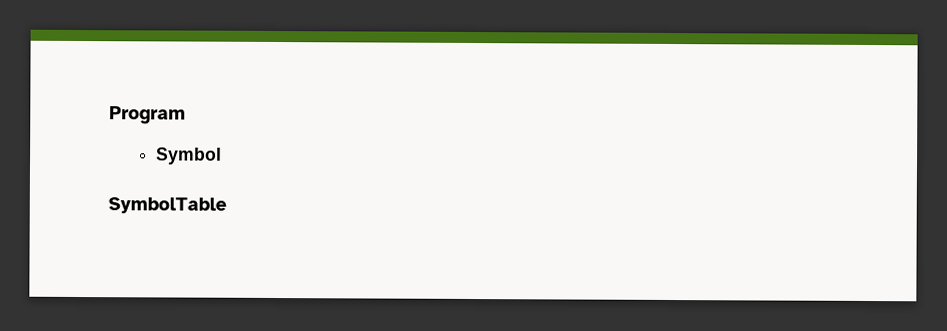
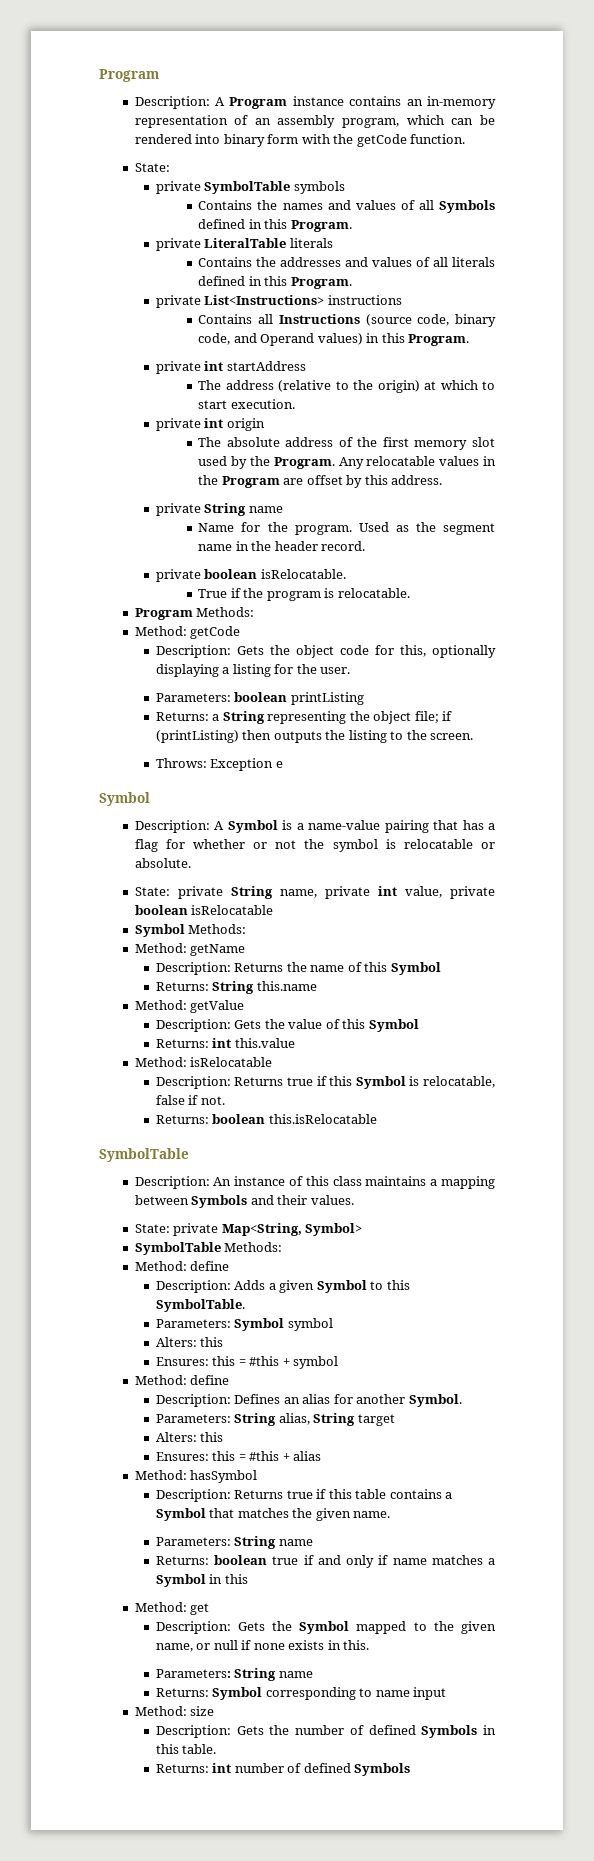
+ Description: A Program instance contains an in-memory representation of an assembly program, which can be rendered into binary form with the getCode function.
+ State:
+ private SymbolTable symbols
+ Contains the names and values of all Symbols defined in this Program.
+ private LiteralTable literals
+ Contains the addresses and values of all literals defined in this Program.
+ private List<Instructions> instructions
+ Contains all Instructions (source code, binary code, and Operand values) in this Program.
+ private int startAddress
+ The address (relative to the origin) at which to start execution.
+ private int origin
+ The absolute address of the first memory slot used by the Program. Any relocatable values in the Program are offset by this address.
+ private String name
+ Name for the program. Used as the segment name in the header record.
+ private boolean isRelocatable.
+ True if the program is relocatable.
+ Program Methods:
+ Method: getCode
+ Description: Gets the object code for this, optionally displaying a listing for the user.
+ Parameters: boolean printListing
+ Returns: a String representing the object file; if (printListing) then outputs the listing to the screen.
+ Throws: Exception e
  Symbol
+ Description: A Symbol is a name-value pairing that has a flag for whether or not the symbol is relocatable or absolute.
+ State: private String name, private int value, private boolean isRelocatable
+ Symbol Methods:
+ Method: getName
+ Description: Returns the name of this Symbol
+ Returns: String this.name
+ Method: getValue
+ Description: Gets the value of this Symbol
+ Returns: int this.value
+ Method: isRelocatable
+ Description: Returns true if this Symbol is relocatable, false if not.
+ Returns: boolean this.isRelocatable
  SymbolTable
+ Description: An instance of this class maintains a mapping between Symbols and their values.
+ State: private Map<String, Symbol>
+ SymbolTable Methods:
+ Method: define
+ Description: Adds a given Symbol to this SymbolTable.
+ Parameters: Symbol symbol
+ Alters: this
+ Ensures: this = #this + symbol
+ Method: define
+ Description: Defines an alias for another Symbol.
+ Parameters: String alias, String target
+ Alters: this
+ Ensures: this = #this + alias
+ Method: hasSymbol
+ Description: Returns true if this table contains a Symbol that matches the given name.
+ Parameters: String name
+ Returns: boolean true if and only if name matches a Symbol in this
+ Method: get
+ Description: Gets the Symbol mapped to the given name, or null if none exists in this.
+ Parameters: String name
+ Returns: Symbol corresponding to name input
+ Method: size
+ Description: Gets the number of defined Symbols in this table.
+ Returns: int number of defined Symbols

